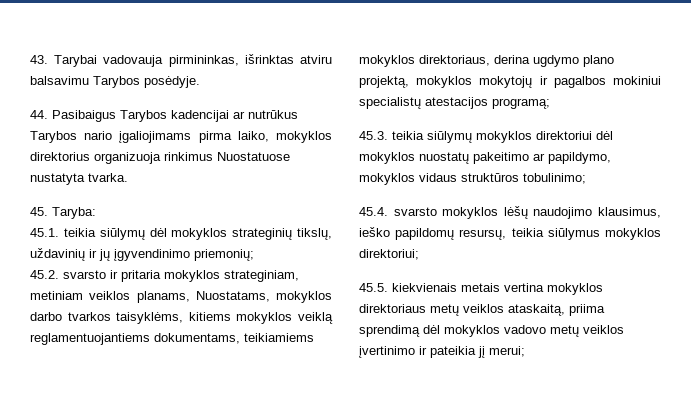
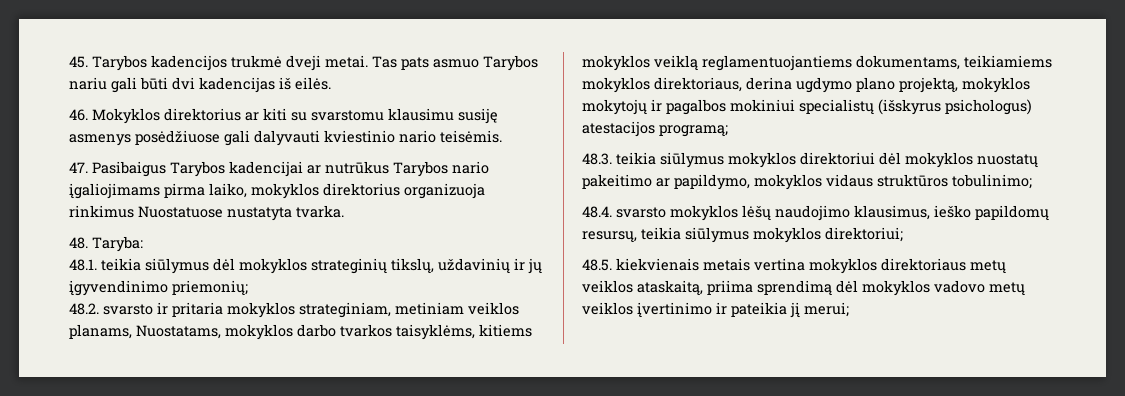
- 43. Tarybai vadovauja pirmininkas, išrinktas atviru balsavimu Tarybos posėdyje.
- 44. Pasibaigus Tarybos kadencijai ar nutrūkus Tarybos nario įgaliojimams pirma laiko, mokyklos direktorius organizuoja rinkimus Nuostatuose nustatyta tvarka.
+ 45. Tarybos kadencijos trukmė dveji metai. Tas pats asmuo Tarybos nariu gali būti dvi kadencijas iš eilės.
+ 46. Mokyklos direktorius ar kiti su svarstomu klausimu susiję asmenys posėdžiuose gali dalyvauti kviestinio nario teisėmis.
+ 47. Pasibaigus Tarybos kadencijai ar nutrūkus Tarybos nario įgaliojimams pirma laiko, mokyklos direktorius organizuoja rinkimus Nuostatuose nustatyta tvarka.
- 45. Taryba:
+ 48. Taryba:
- 45.1. teikia siūlymų dėl mokyklos strateginių tikslų, uždavinių ir jų įgyvendinimo priemonių;
+ 48.1. teikia siūlymus dėl mokyklos strateginių tikslų, uždavinių ir jų įgyvendinimo priemonių;
- 45.2. svarsto ir pritaria mokyklos strateginiam, metiniam veiklos planams, Nuostatams, mokyklos darbo tvarkos taisyklėms, kitiems mokyklos veiklą reglamentuojantiems dokumentams, teikiamiems mokyklos direktoriaus, derina ugdymo plano projektą, mokyklos mokytojų ir pagalbos mokiniui specialistų atestacijos programą;
+ 48.2. svarsto ir pritaria mokyklos strateginiam, metiniam veiklos planams, Nuostatams, mokyklos darbo tvarkos taisyklėms, kitiems mokyklos veiklą reglamentuojantiems dokumentams, teikiamiems mokyklos direktoriaus, derina ugdymo plano projektą, mokyklos mokytojų ir pagalbos mokiniui specialistų (išskyrus psichologus) atestacijos programą;
- 45.3. teikia siūlymų mokyklos direktoriui dėl mokyklos nuostatų pakeitimo ar papildymo, mokyklos vidaus struktūros tobulinimo;
+ 48.3. teikia siūlymus mokyklos direktoriui dėl mokyklos nuostatų pakeitimo ar papildymo, mokyklos vidaus struktūros tobulinimo;
- 45.4. svarsto mokyklos lėšų naudojimo klausimus, ieško papildomų resursų, teikia siūlymus mokyklos direktoriui;
+ 48.4. svarsto mokyklos lėšų naudojimo klausimus, ieško papildomų resursų, teikia siūlymus mokyklos direktoriui;
- 45.5. kiekvienais metais vertina mokyklos direktoriaus metų veiklos ataskaitą, priima sprendimą dėl mokyklos vadovo metų veiklos įvertinimo ir pateikia jį merui;
+ 48.5. kiekvienais metais vertina mokyklos direktoriaus metų veiklos ataskaitą, priima sprendimą dėl mokyklos vadovo metų veiklos įvertinimo ir pateikia jį merui;

